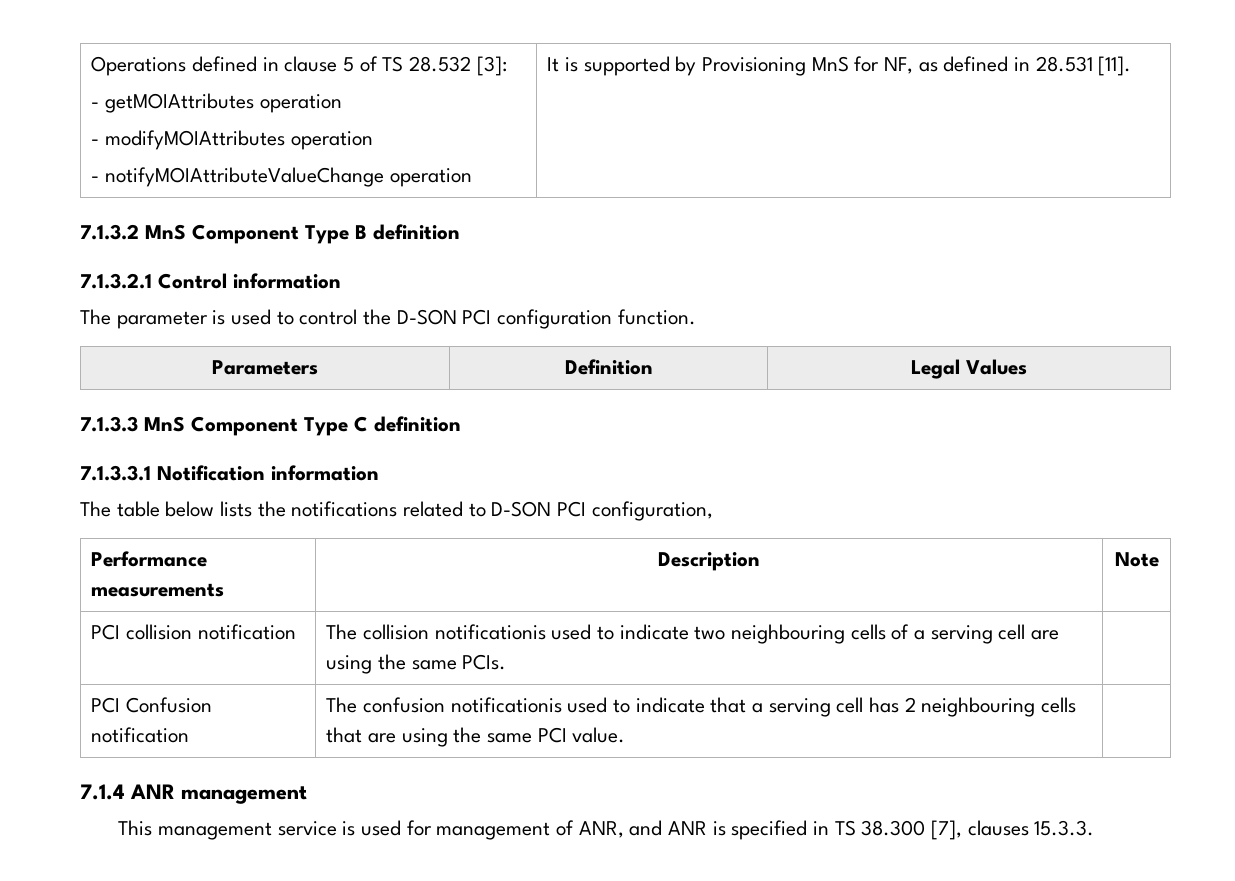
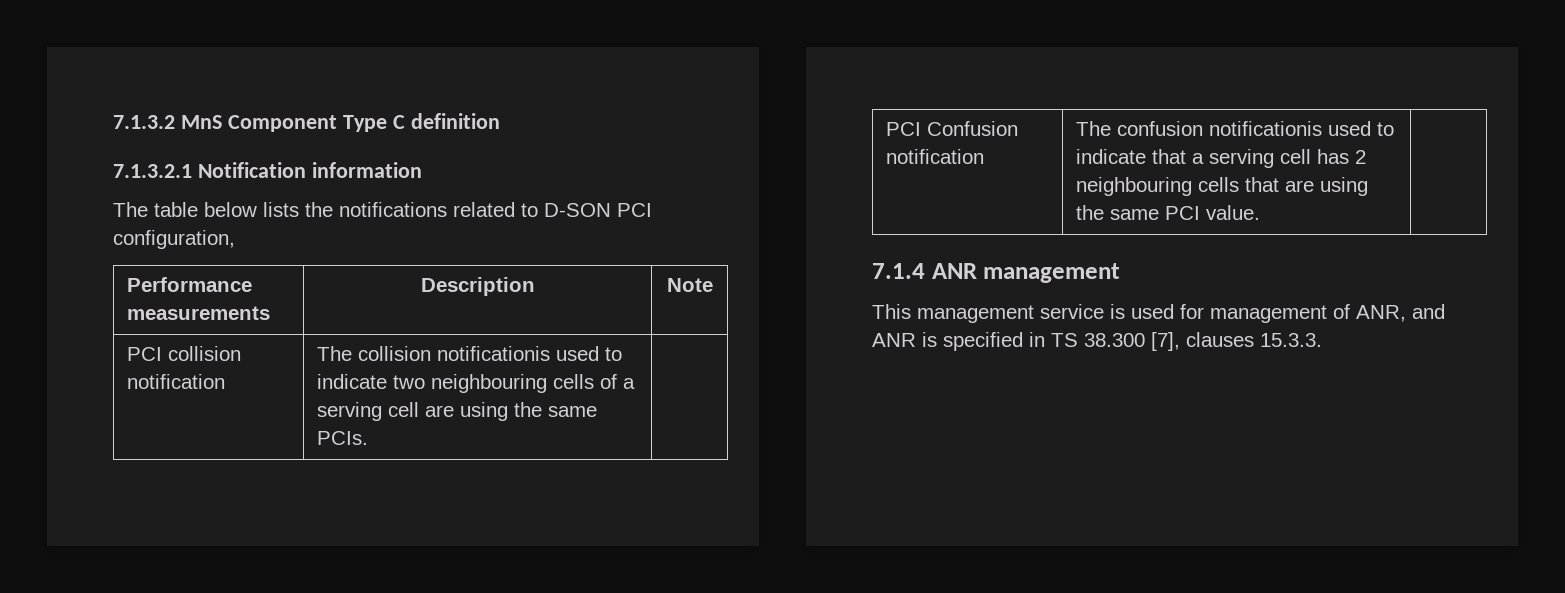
- Operations defined in clause 5 of TS 28.532 [3]:
- - getMOIAttributes operation
- - modifyMOIAttributes operation
- - notifyMOIAttributeValueChange operation | It is supported by Provisioning MnS for NF, as defined in 28.531 [11].
- 7.1.3.2 MnS Component Type B definition
- 7.1.3.2.1 Control information
- The parameter is used to control the D-SON PCI configuration function.
- Parameters | Definition | Legal Values
- 7.1.3.3 MnS Component Type C definition
+ 7.1.3.2 MnS Component Type C definition
- 7.1.3.3.1 Notification information
+ 7.1.3.2.1 Notification information

